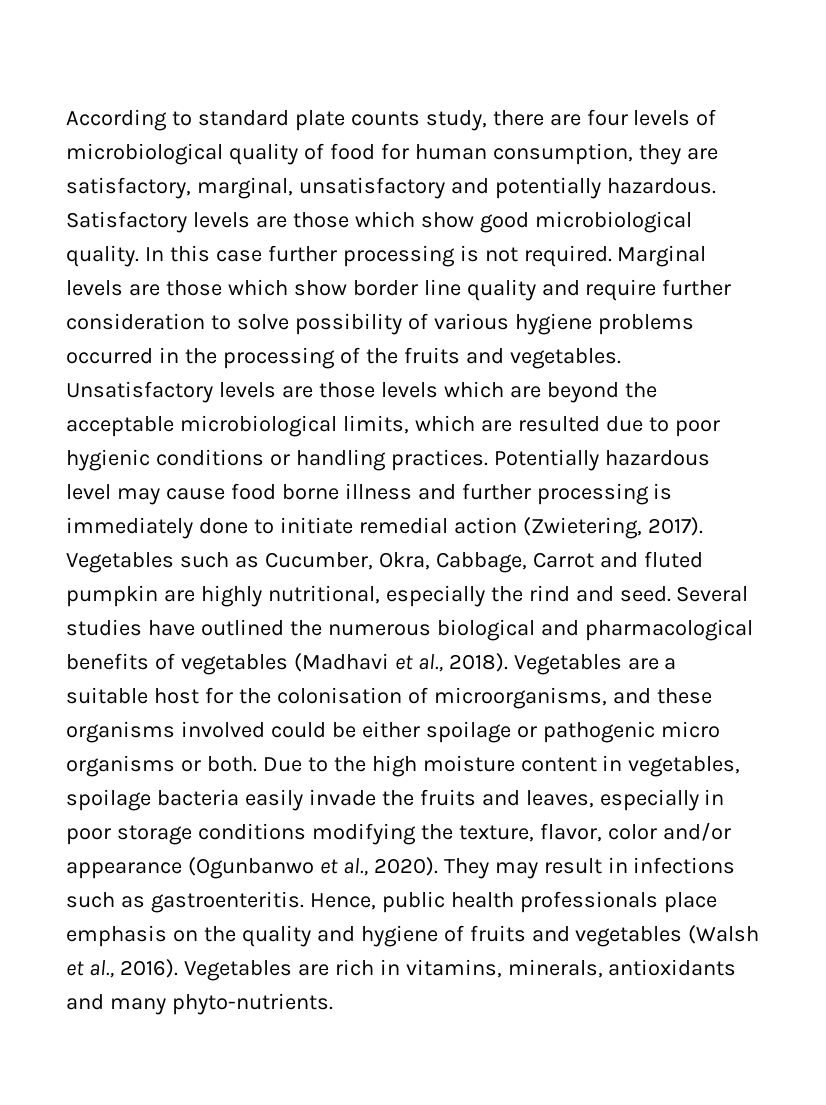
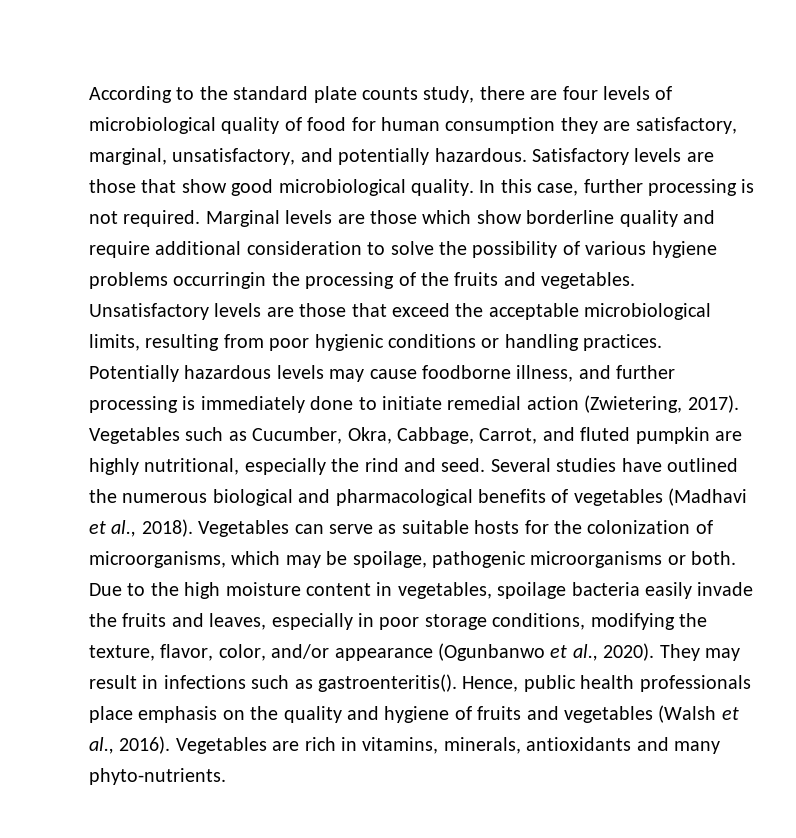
- According to standard plate counts study, there are four levels of microbiological quality of food for human consumption, they are satisfactory, marginal, unsatisfactory and potentially hazardous.
+ According to the standard plate counts study, there are four levels of microbiological quality of food for human consumption they are satisfactory, marginal, unsatisfactory, and potentially hazardous.
- Satisfactory levels are those which show good microbiological quality.
+ Satisfactory levels are those that show good microbiological quality.
- In this case further processing is not required.
+ In this case, further processing is not required.
- Marginal levels are those which show border line quality and require further consideration to solve possibility of various hygiene problems occurred in the processing of the fruits and vegetables.
+ Marginal levels are those which show borderline quality and require additional consideration to solve the possibility of various hygiene problems occurringin the processing of the fruits and vegetables.
- Unsatisfactory levels are those levels which are beyond the acceptable microbiological limits, which are resulted due to poor hygienic conditions or handling practices.
+ Unsatisfactory levels are those that exceed the acceptable microbiological limits, resulting from poor hygienic conditions or handling practices.
- Potentially hazardous level may cause food borne illness and further processing is immediately done to initiate remedial action (Zwietering, 2017).
+ Potentially hazardous levels may cause foodborne illness, and further processing is immediately done to initiate remedial action (Zwietering, 2017).
- Vegetables such as Cucumber, Okra, Cabbage, Carrot and fluted pumpkin are highly nutritional, especially the rind and seed.
+ Vegetables such as Cucumber, Okra, Cabbage, Carrot, and fluted pumpkin are highly nutritional, especially the rind and seed.
- Vegetables are a suitable host for the colonisation of microorganisms, and these organisms involved could be either spoilage or pathogenic micro organisms or both.
+ Vegetables can serve as suitable hosts for the colonization of microorganisms, which may be spoilage, pathogenic microorganisms or both.
- Due to the high moisture content in vegetables, spoilage bacteria easily invade the fruits and leaves, especially in poor storage conditions modifying the texture, flavor, color and/or appearance (Ogunbanwo et al., 2020).
+ Due to the high moisture content in vegetables, spoilage bacteria easily invade the fruits and leaves, especially in poor storage conditions, modifying the texture, flavor, color, and/or appearance (Ogunbanwo et al., 2020).
- They may result in infections such as gastroenteritis.
+ They may result in infections such as gastroenteritis().

